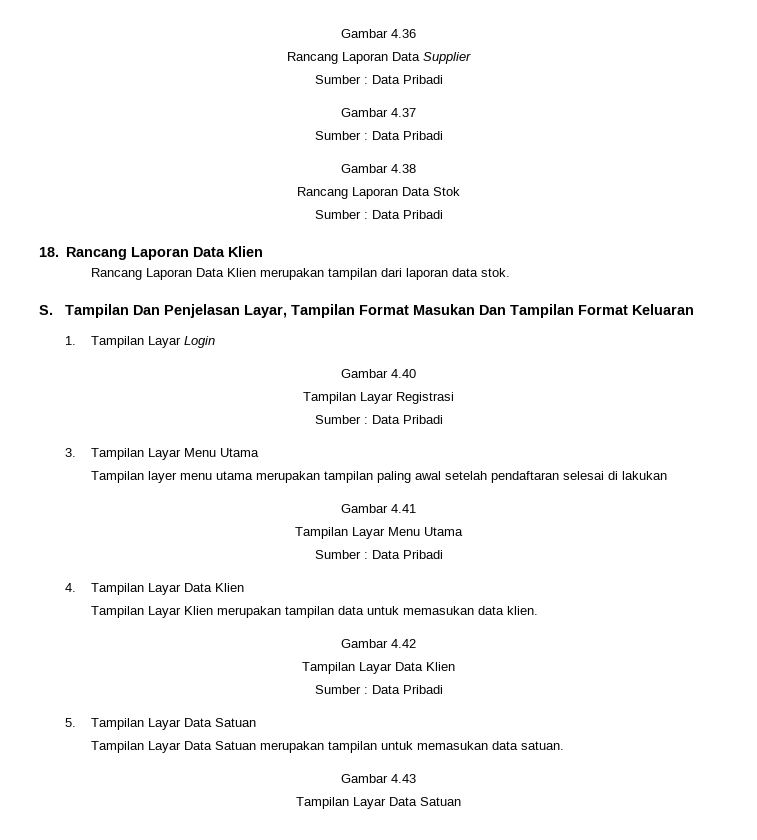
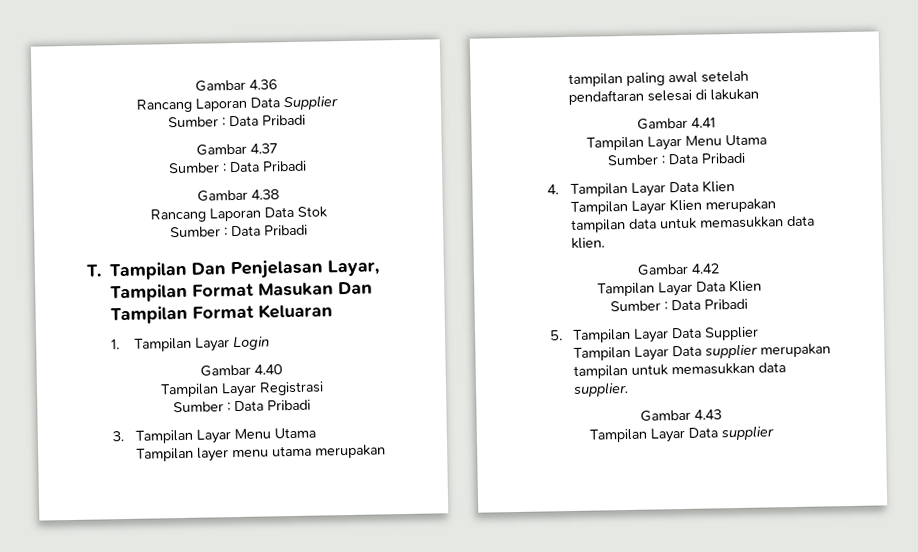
- 18. Rancang Laporan Data Klien
- Rancang Laporan Data Klien merupakan tampilan dari laporan data stok.
- S. Tampilan Dan Penjelasan Layar, Tampilan Format Masukan Dan Tampilan Format Keluaran
+ T. Tampilan Dan Penjelasan Layar, Tampilan Format Masukan Dan Tampilan Format Keluaran
- Tampilan Layar Klien merupakan tampilan data untuk memasukan data klien.
+ Tampilan Layar Klien merupakan tampilan data untuk memasukkan data klien.
- 5. Tampilan Layar Data Satuan
- Tampilan Layar Data Satuan merupakan tampilan untuk memasukan data satuan.
+ 5. Tampilan Layar Data Supplier
+ Tampilan Layar Data supplier merupakan tampilan untuk memasukkan data supplier.
  Gambar 4.43
- Tampilan Layar Data Satuan
+ Tampilan Layar Data supplier

